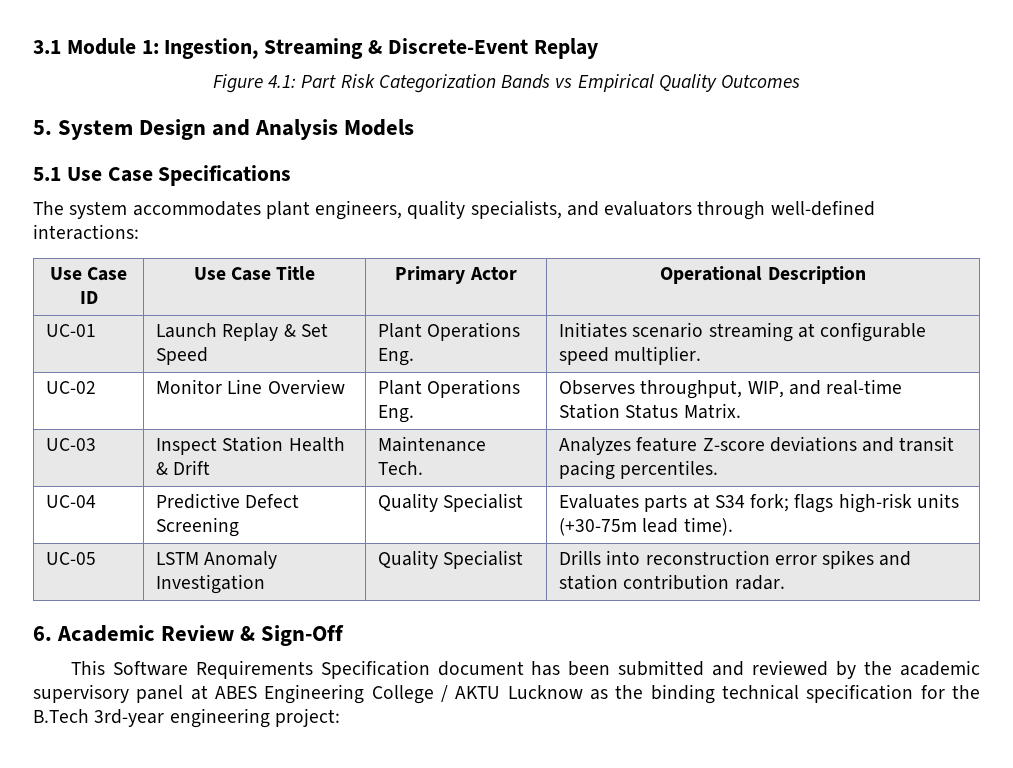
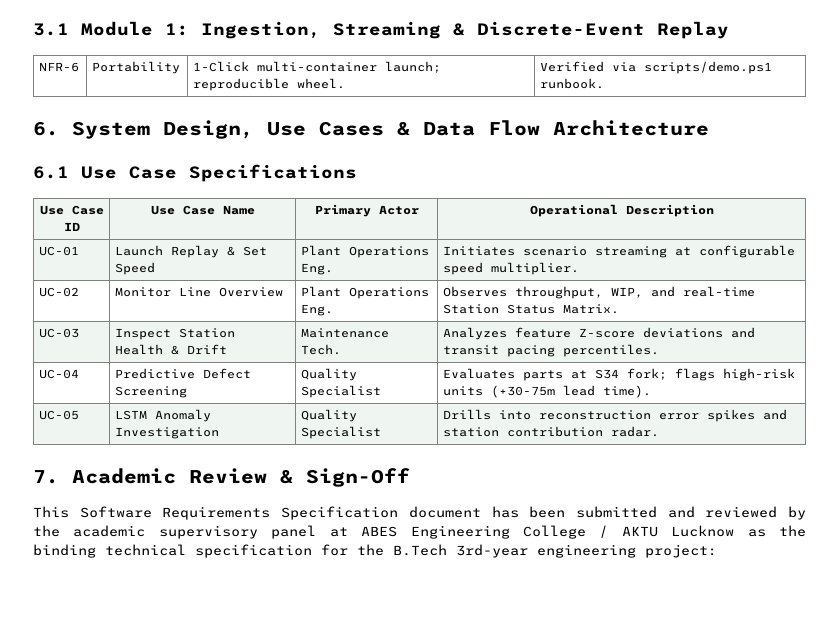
- Figure 4.1: Part Risk Categorization Bands vs Empirical Quality Outcomes
- 5. System Design and Analysis Models
- 5.1 Use Case Specifications
- The system accommodates plant engineers, quality specialists, and evaluators through well-defined interactions:
+ NFR-6 | Portability | 1-Click multi-container launch; reproducible wheel. | Verified via scripts/demo.ps1 runbook.
+ 6. System Design, Use Cases & Data Flow Architecture
+ 6.1 Use Case Specifications
- Use Case ID | Use Case Title | Primary Actor | Operational Description
+ Use Case ID | Use Case Name | Primary Actor | Operational Description
- 6. Academic Review & Sign-Off
+ 7. Academic Review & Sign-Off

